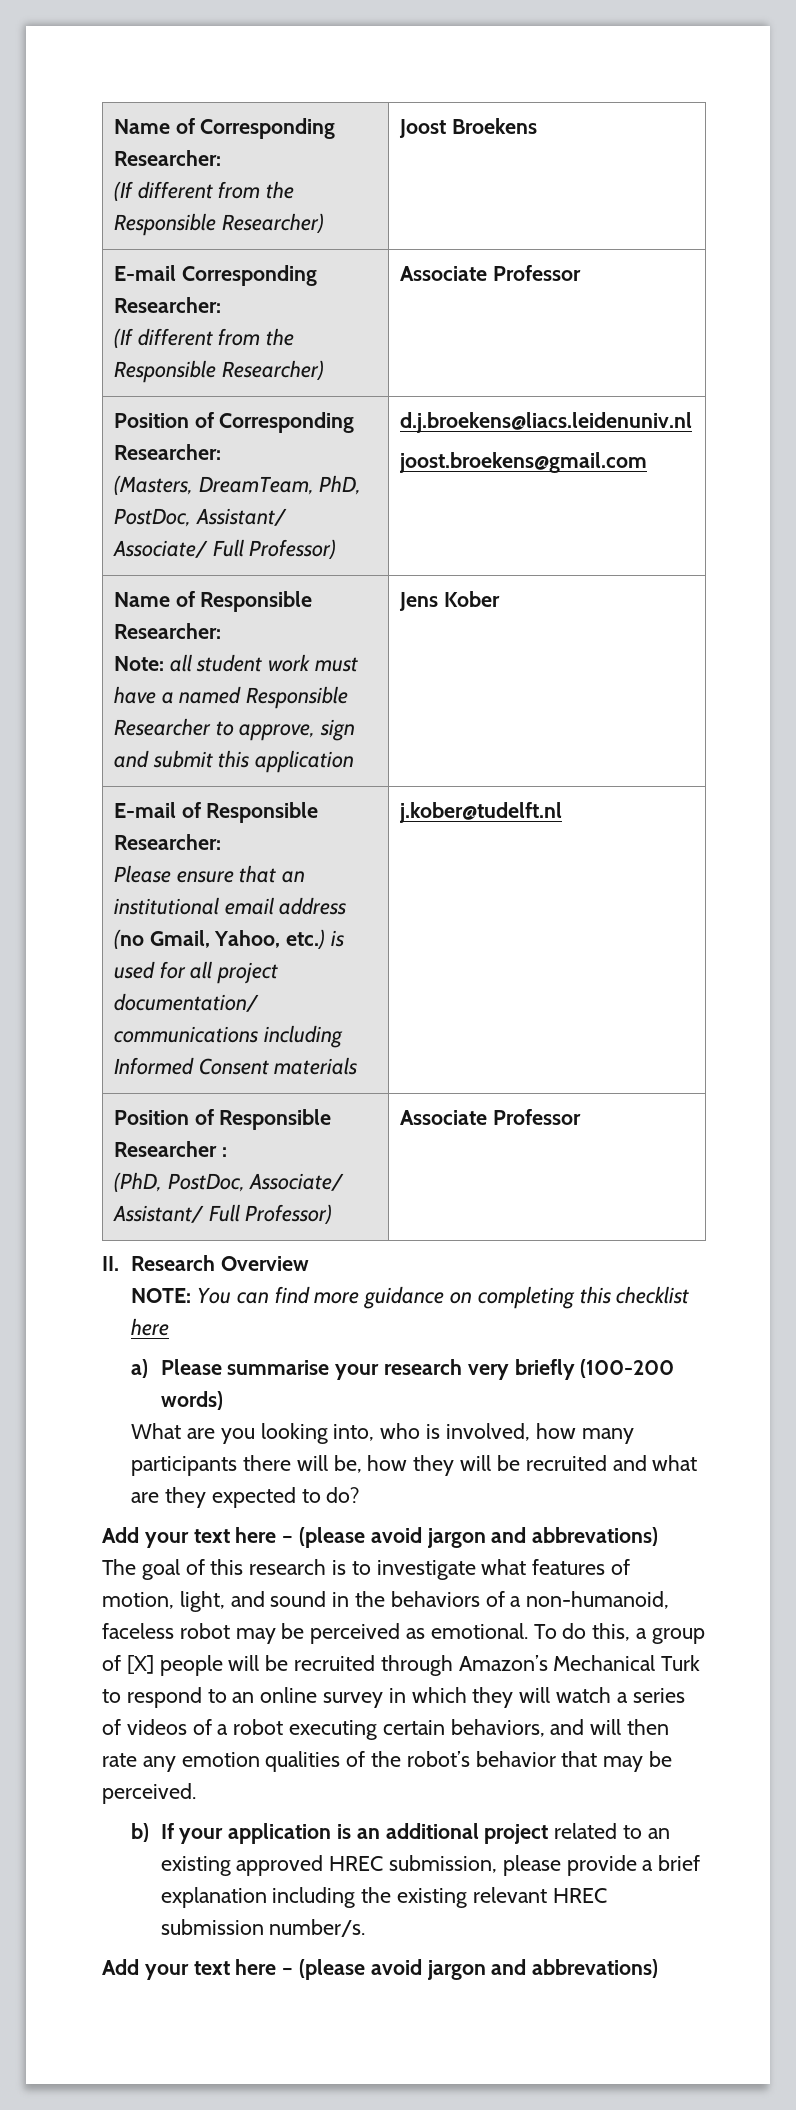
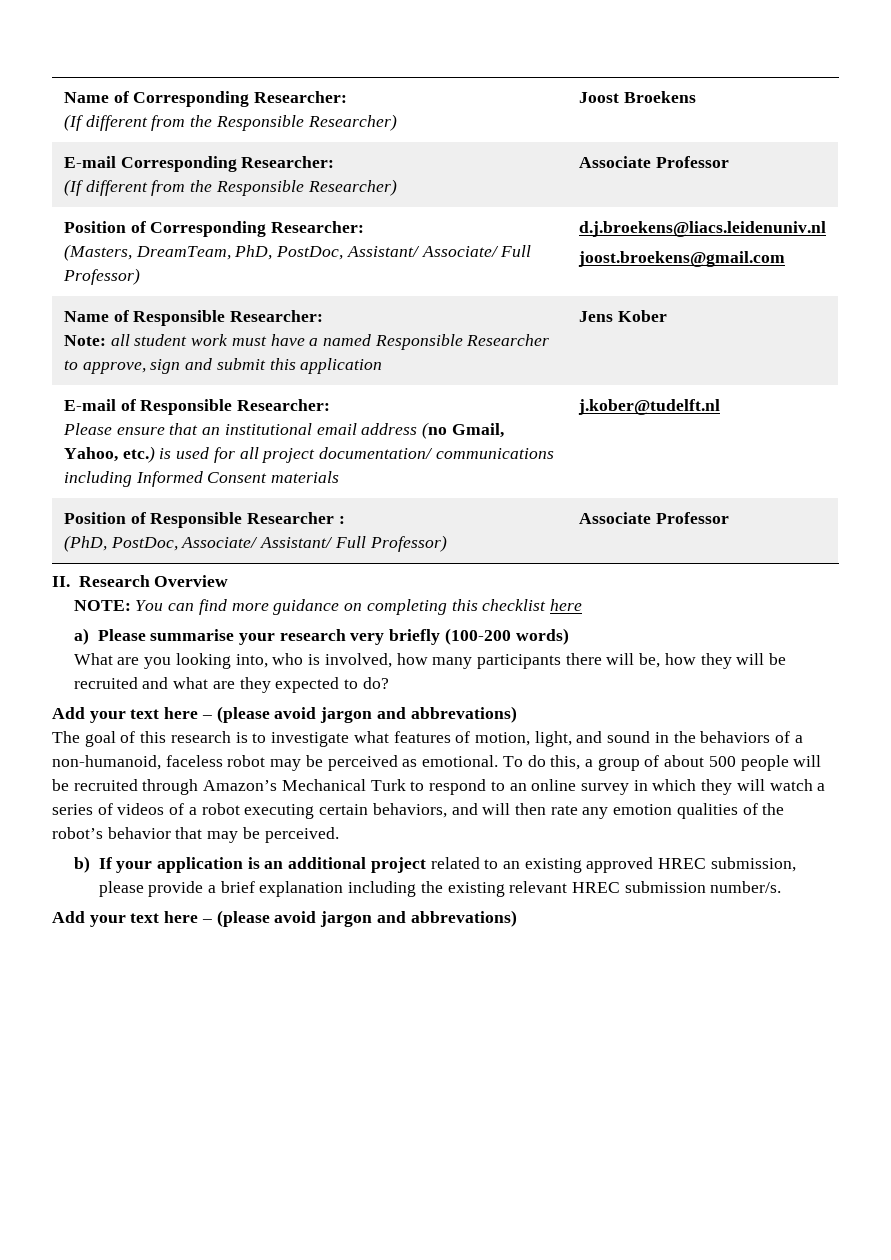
- To do this, a group of [X] people will be recruited through Amazon’s Mechanical Turk to respond to an online survey in which they will watch a series of videos of a robot executing certain behaviors, and will then rate any emotion qualities of the robot’s behavior that may be perceived.
+ To do this, a group of about 500 people will be recruited through Amazon’s Mechanical Turk to respond to an online survey in which they will watch a series of videos of a robot executing certain behaviors, and will then rate any emotion qualities of the robot’s behavior that may be perceived.

